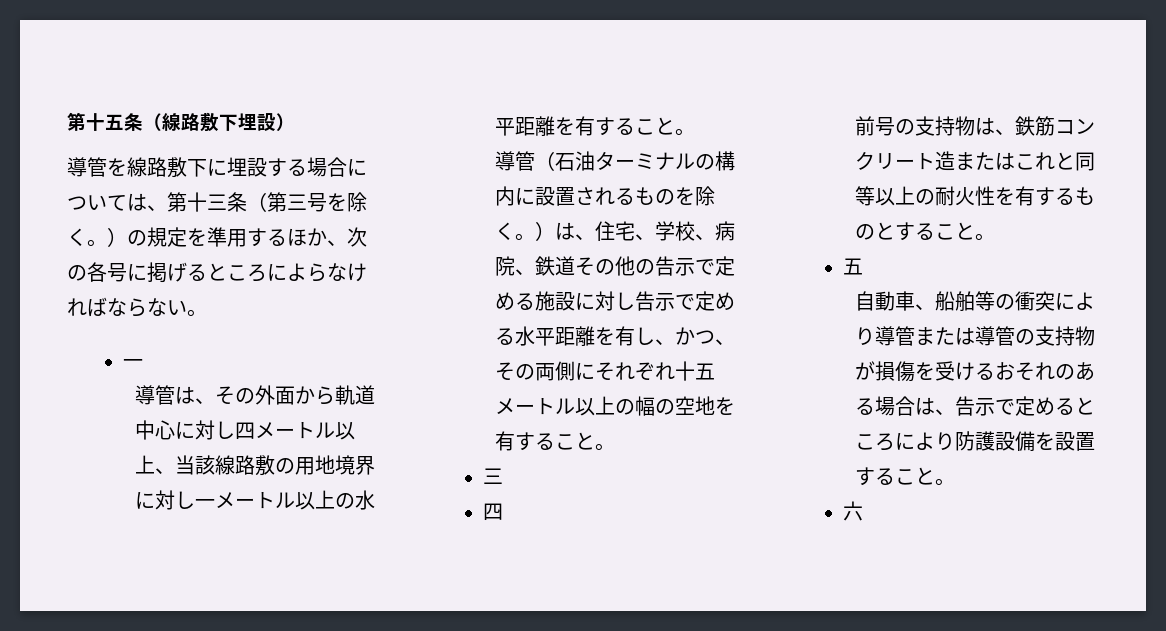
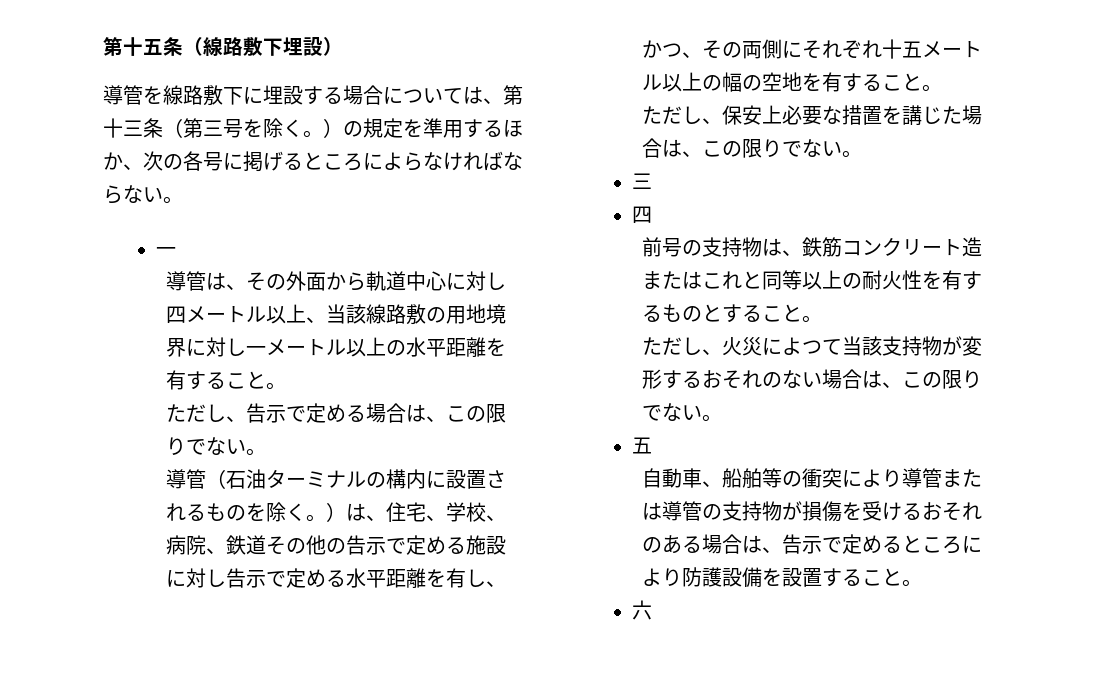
+ ただし、告示で定める場合は、この限りでない。
+ ただし、保安上必要な措置を講じた場合は、この限りでない。
+ ただし、火災によつて当該支持物が変形するおそれのない場合は、この限りでない。

